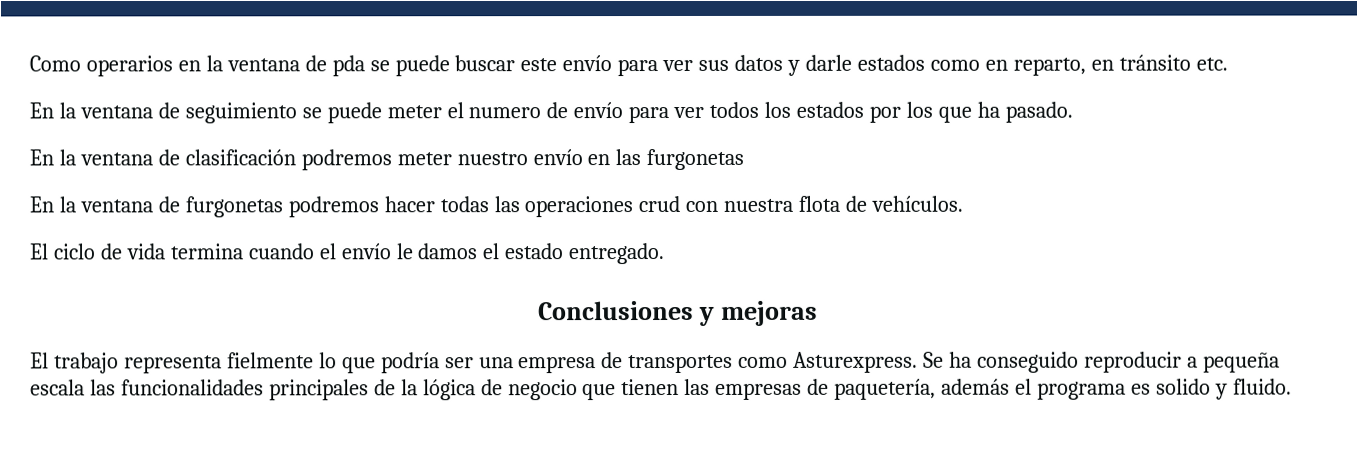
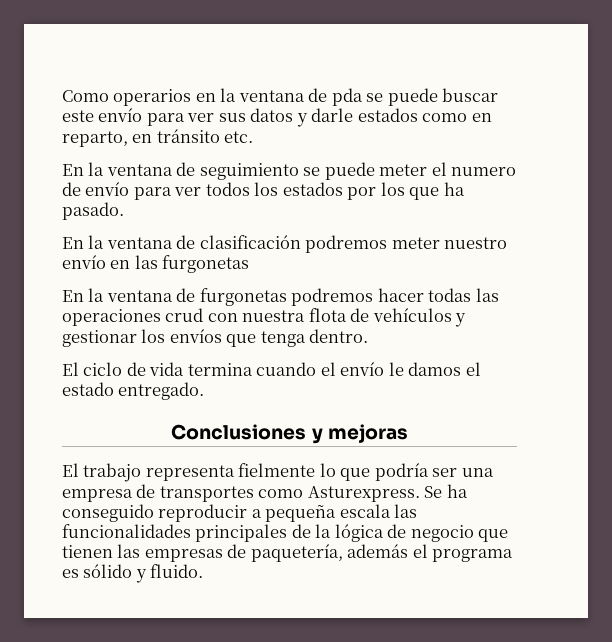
- En la ventana de furgonetas podremos hacer todas las operaciones crud con nuestra flota de vehículos.
+ En la ventana de furgonetas podremos hacer todas las operaciones crud con nuestra flota de vehículos y gestionar los envíos que tenga dentro.
- Se ha conseguido reproducir a pequeña escala las funcionalidades principales de la lógica de negocio que tienen las empresas de paquetería, además el programa es solido y fluido.
+ Se ha conseguido reproducir a pequeña escala las funcionalidades principales de la lógica de negocio que tienen las empresas de paquetería, además el programa es sólido y fluido.

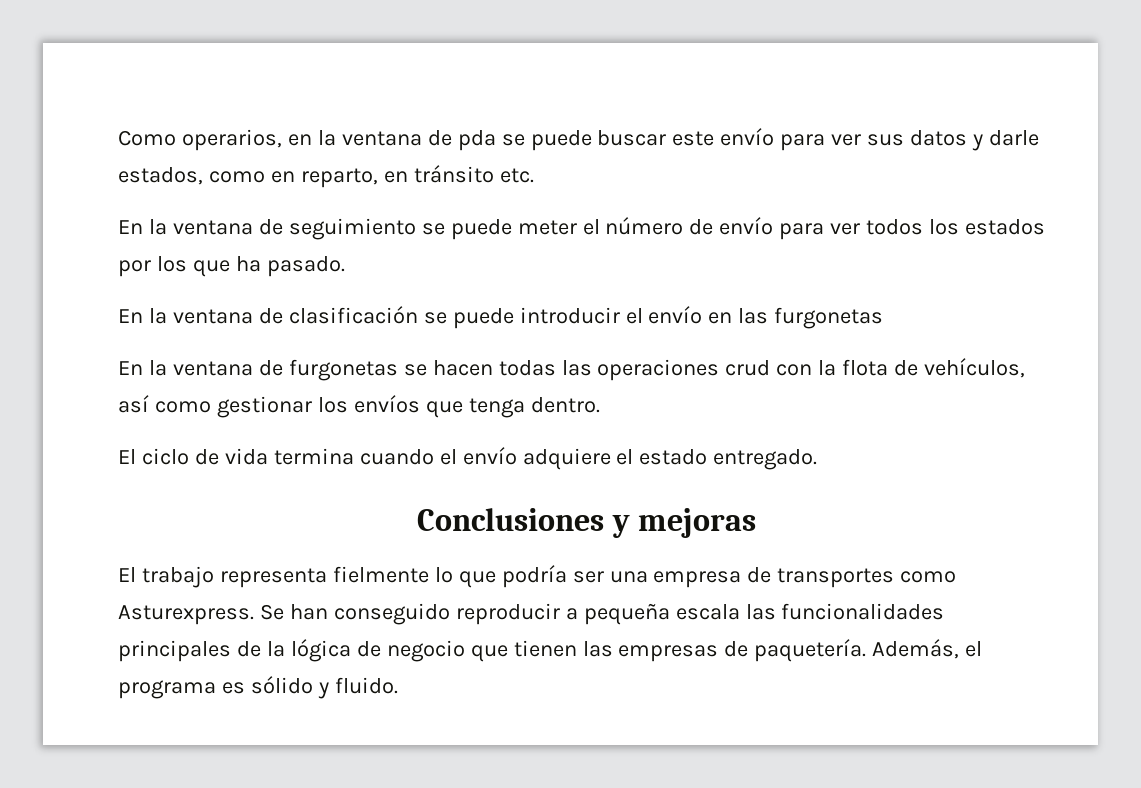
- Como operarios en la ventana de pda se puede buscar este envío para ver sus datos y darle estados como en reparto, en tránsito etc.
+ Como operarios, en la ventana de pda se puede buscar este envío para ver sus datos y darle estados, como en reparto, en tránsito etc.
- En la ventana de seguimiento se puede meter el numero de envío para ver todos los estados por los que ha pasado.
+ En la ventana de seguimiento se puede meter el número de envío para ver todos los estados por los que ha pasado.
- En la ventana de clasificación podremos meter nuestro envío en las furgonetas
+ En la ventana de clasificación se puede introducir el envío en las furgonetas
- En la ventana de furgonetas podremos hacer todas las operaciones crud con nuestra flota de vehículos y gestionar los envíos que tenga dentro.
+ En la ventana de furgonetas se hacen todas las operaciones crud con la flota de vehículos, así como gestionar los envíos que tenga dentro.
- El ciclo de vida termina cuando el envío le damos el estado entregado.
+ El ciclo de vida termina cuando el envío adquiere el estado entregado.
- Se ha conseguido reproducir a pequeña escala las funcionalidades principales de la lógica de negocio que tienen las empresas de paquetería, además el programa es sólido y fluido.
+ Se han conseguido reproducir a pequeña escala las funcionalidades principales de la lógica de negocio que tienen las empresas de paquetería. Además, el programa es sólido y fluido.

